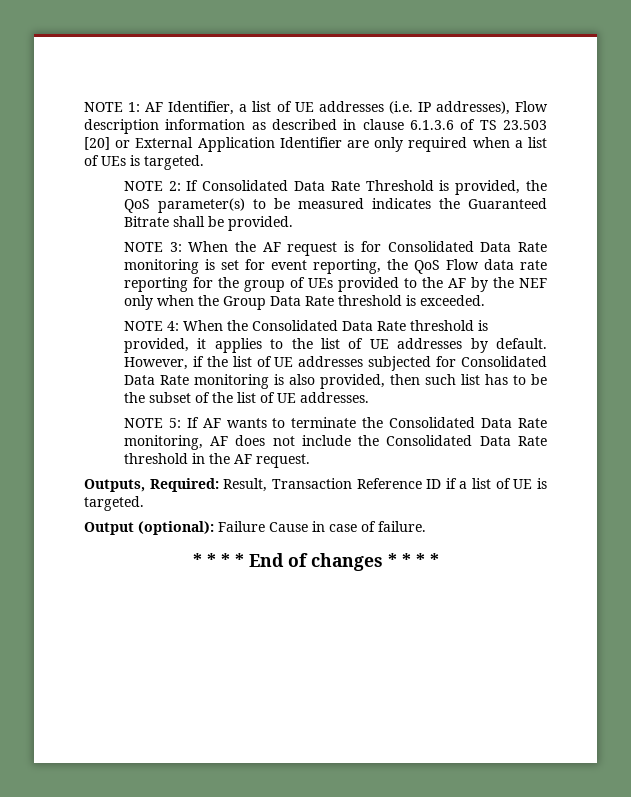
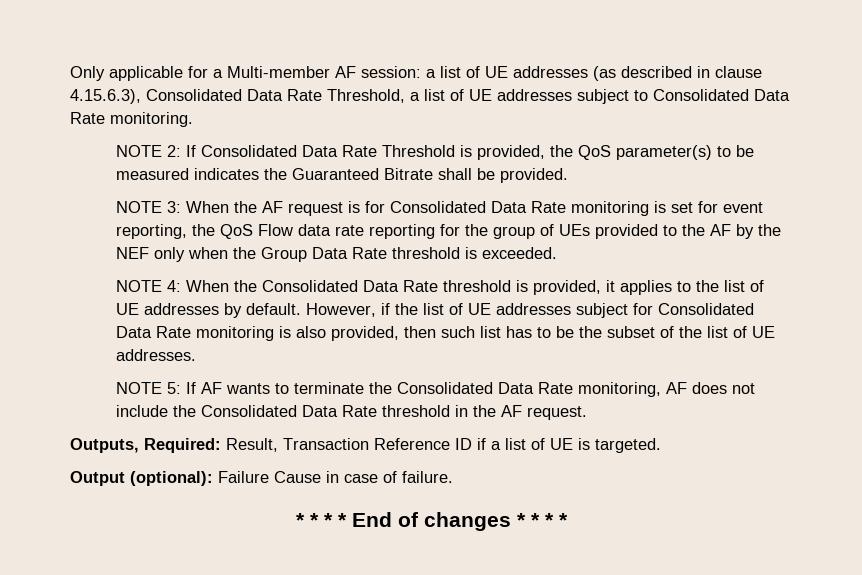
- NOTE 1: AF Identifier, a list of UE addresses (i.e. IP addresses), Flow description information as described in clause 6.1.3.6 of TS 23.503 [20] or External Application Identifier are only required when a list of UEs is targeted.
+ Only applicable for a Multi-member AF session: a list of UE addresses (as described in clause 4.15.6.3), Consolidated Data Rate Threshold, a list of UE addresses subject to Consolidated Data Rate monitoring.
- However, if the list of UE addresses subjected for Consolidated Data Rate monitoring is also provided, then such list has to be the subset of the list of UE addresses.
+ However, if the list of UE addresses subject for Consolidated Data Rate monitoring is also provided, then such list has to be the subset of the list of UE addresses.

